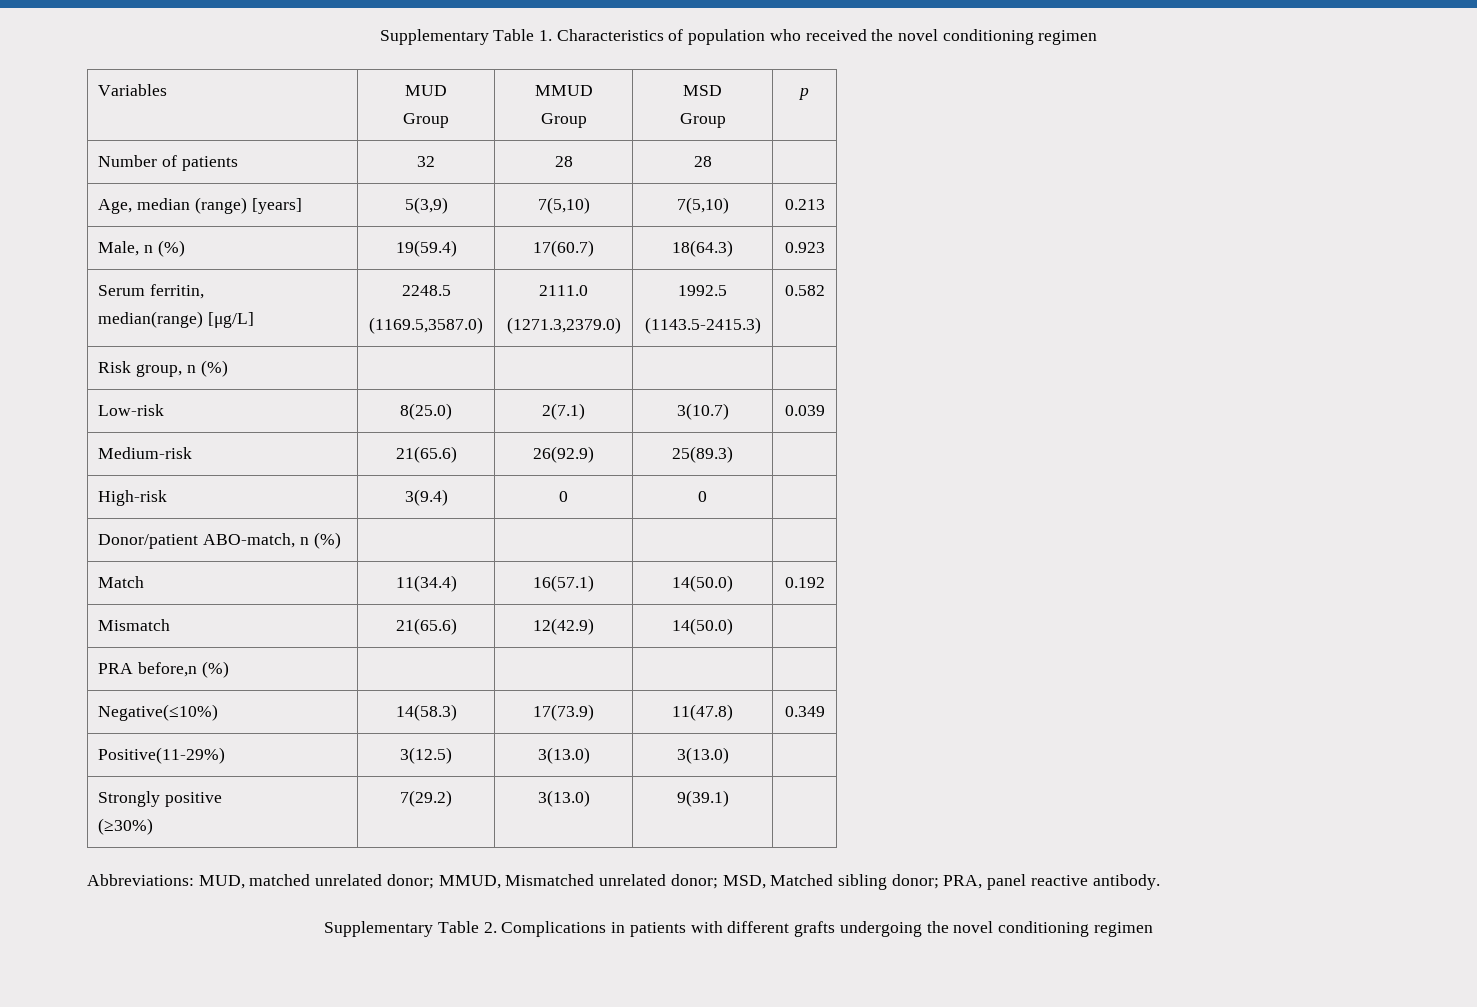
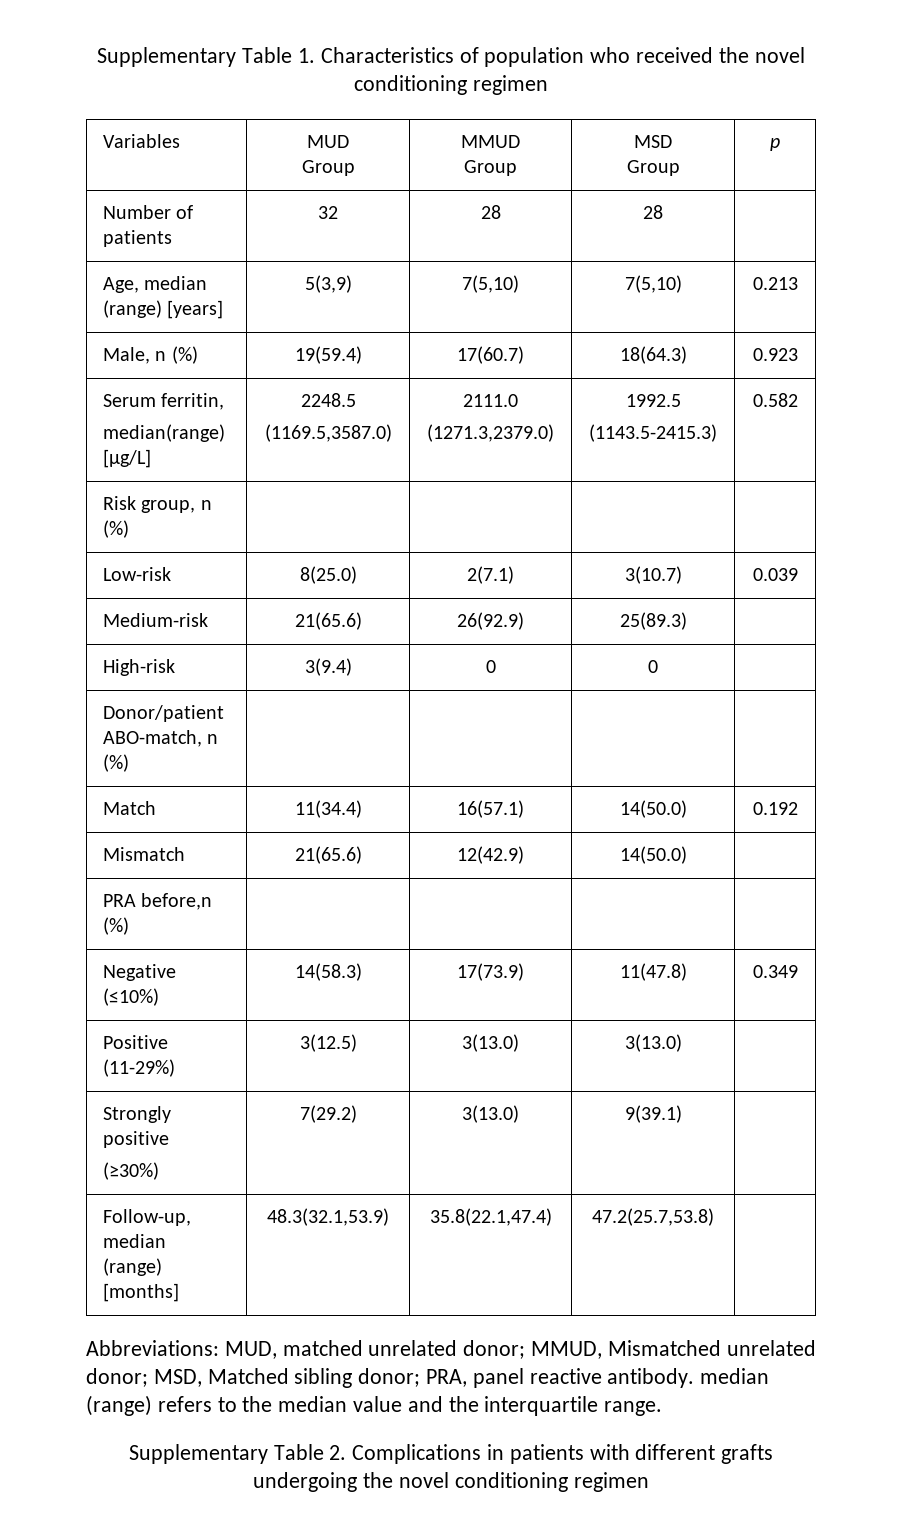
- Negative(≤10%) | 14(58.3) | 17(73.9) | 11(47.8) | 0.349
+ Negative (≤10%) | 14(58.3) | 17(73.9) | 11(47.8) | 0.349
- Positive(11-29%) | 3(12.5) | 3(13.0) | 3(13.0) |
+ Positive (11-29%) | 3(12.5) | 3(13.0) | 3(13.0) |
+ Follow-up, median (range) [months] | 48.3(32.1,53.9) | 35.8(22.1,47.4) | 47.2(25.7,53.8) |
- Abbreviations: MUD, matched unrelated donor; MMUD, Mismatched unrelated donor; MSD, Matched sibling donor; PRA, panel reactive antibody.
+ Abbreviations: MUD, matched unrelated donor; MMUD, Mismatched unrelated donor; MSD, Matched sibling donor; PRA, panel reactive antibody. median (range) refers to the median value and the interquartile range.

